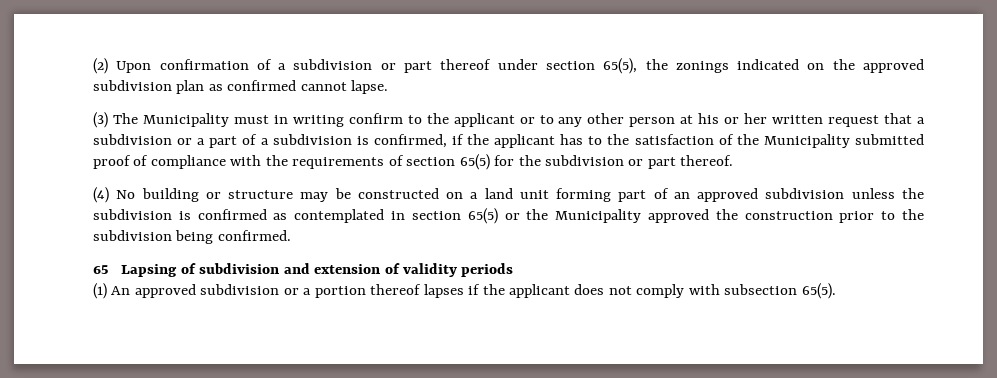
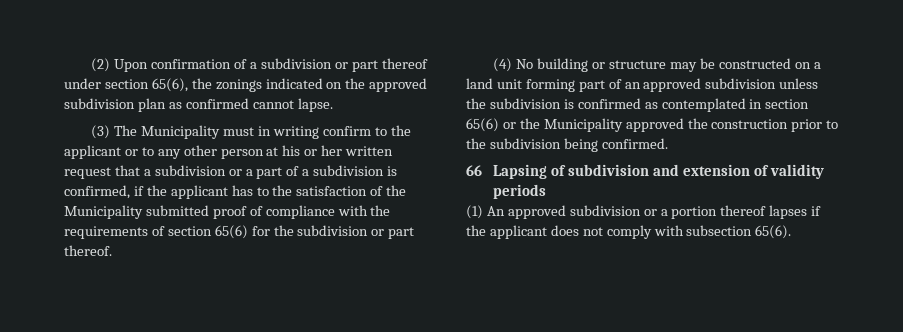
- (2) Upon confirmation of a subdivision or part thereof under section 65(5), the zonings indicated on the approved subdivision plan as confirmed cannot lapse.
+ (2) Upon confirmation of a subdivision or part thereof under section 65(6), the zonings indicated on the approved subdivision plan as confirmed cannot lapse.
- (3) The Municipality must in writing confirm to the applicant or to any other person at his or her written request that a subdivision or a part of a subdivision is confirmed, if the applicant has to the satisfaction of the Municipality submitted proof of compliance with the requirements of section 65(5) for the subdivision or part thereof.
+ (3) The Municipality must in writing confirm to the applicant or to any other person at his or her written request that a subdivision or a part of a subdivision is confirmed, if the applicant has to the satisfaction of the Municipality submitted proof of compliance with the requirements of section 65(6) for the subdivision or part thereof.
- (4) No building or structure may be constructed on a land unit forming part of an approved subdivision unless the subdivision is confirmed as contemplated in section 65(5) or the Municipality approved the construction prior to the subdivision being confirmed.
+ (4) No building or structure may be constructed on a land unit forming part of an approved subdivision unless the subdivision is confirmed as contemplated in section 65(6) or the Municipality approved the construction prior to the subdivision being confirmed.
- 65 Lapsing of subdivision and extension of validity periods
+ 66 Lapsing of subdivision and extension of validity periods
- (1) An approved subdivision or a portion thereof lapses if the applicant does not comply with subsection 65(5).
+ (1) An approved subdivision or a portion thereof lapses if the applicant does not comply with subsection 65(6).

